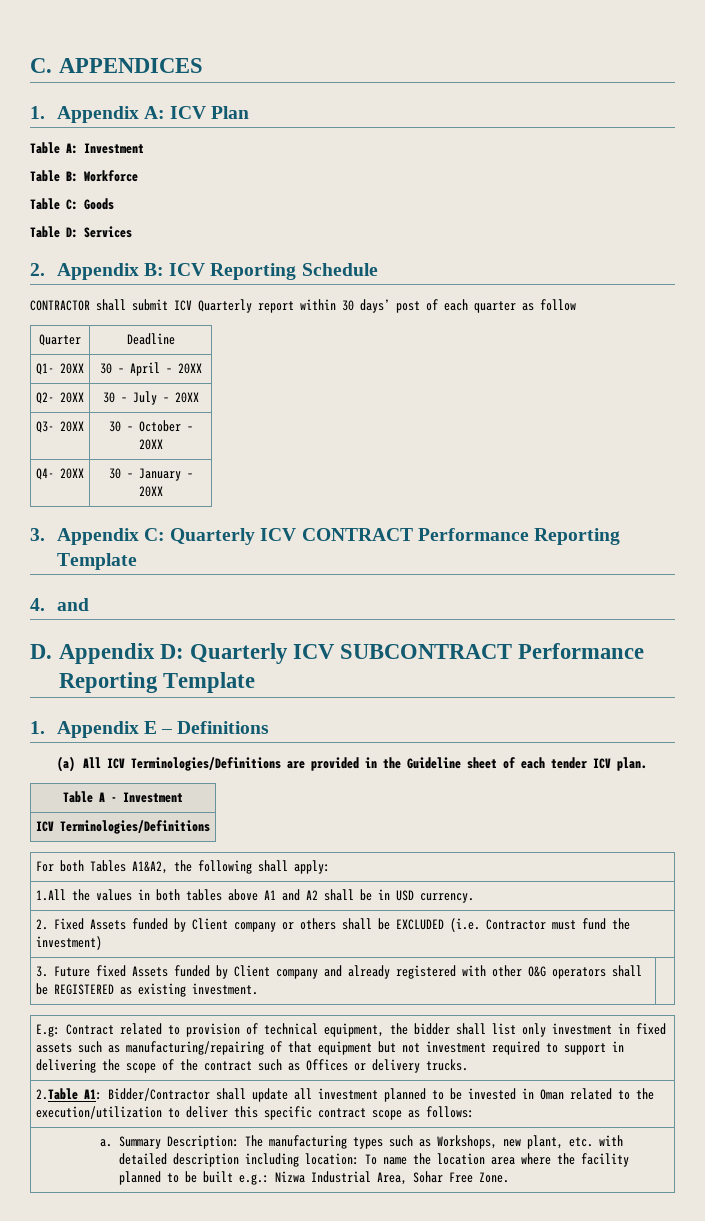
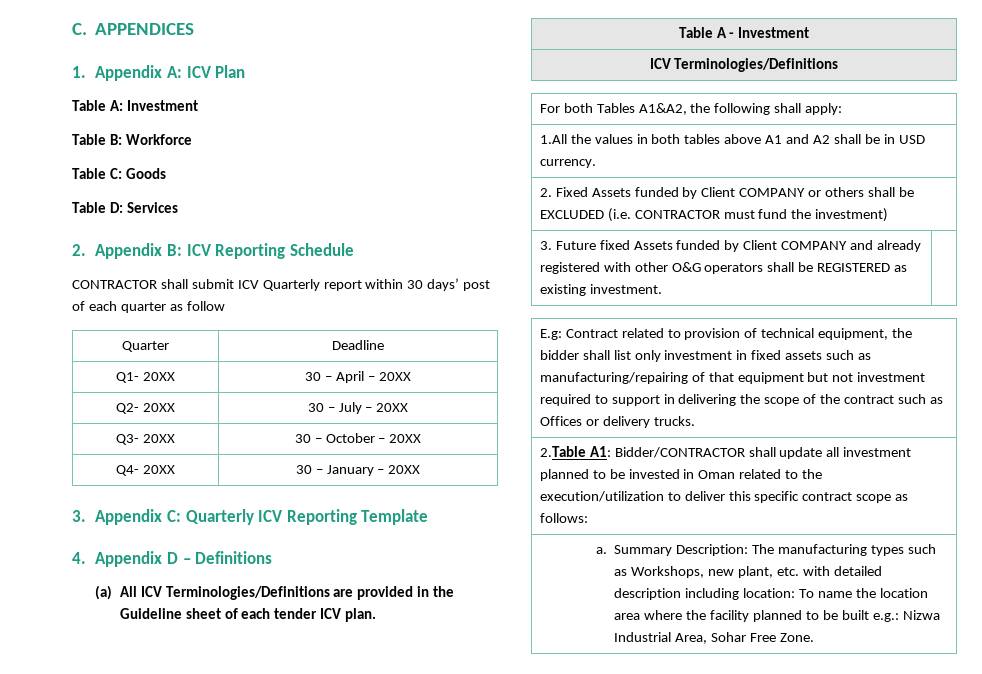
- 3. Appendix C: Quarterly ICV CONTRACT Performance Reporting Template
- 4. and
- D. Appendix D: Quarterly ICV SUBCONTRACT Performance Reporting Template
- 1. Appendix E – Definitions
+ 3. Appendix C: Quarterly ICV Reporting Template
+ 4. Appendix D – Definitions
- 2. Fixed Assets funded by Client company or others shall be EXCLUDED (i.e. Contractor must fund the investment)
+ 2. Fixed Assets funded by Client COMPANY or others shall be EXCLUDED (i.e. CONTRACTOR must fund the investment)
- 3. Future fixed Assets funded by Client company and already registered with other O&G operators shall be REGISTERED as existing investment. |
+ 3. Future fixed Assets funded by Client COMPANY and already registered with other O&G operators shall be REGISTERED as existing investment. |
- 2.Table A1: Bidder/Contractor shall update all investment planned to be invested in Oman related to the execution/utilization to deliver this specific contract scope as follows:
+ 2.Table A1: Bidder/CONTRACTOR shall update all investment planned to be invested in Oman related to the execution/utilization to deliver this specific contract scope as follows:

